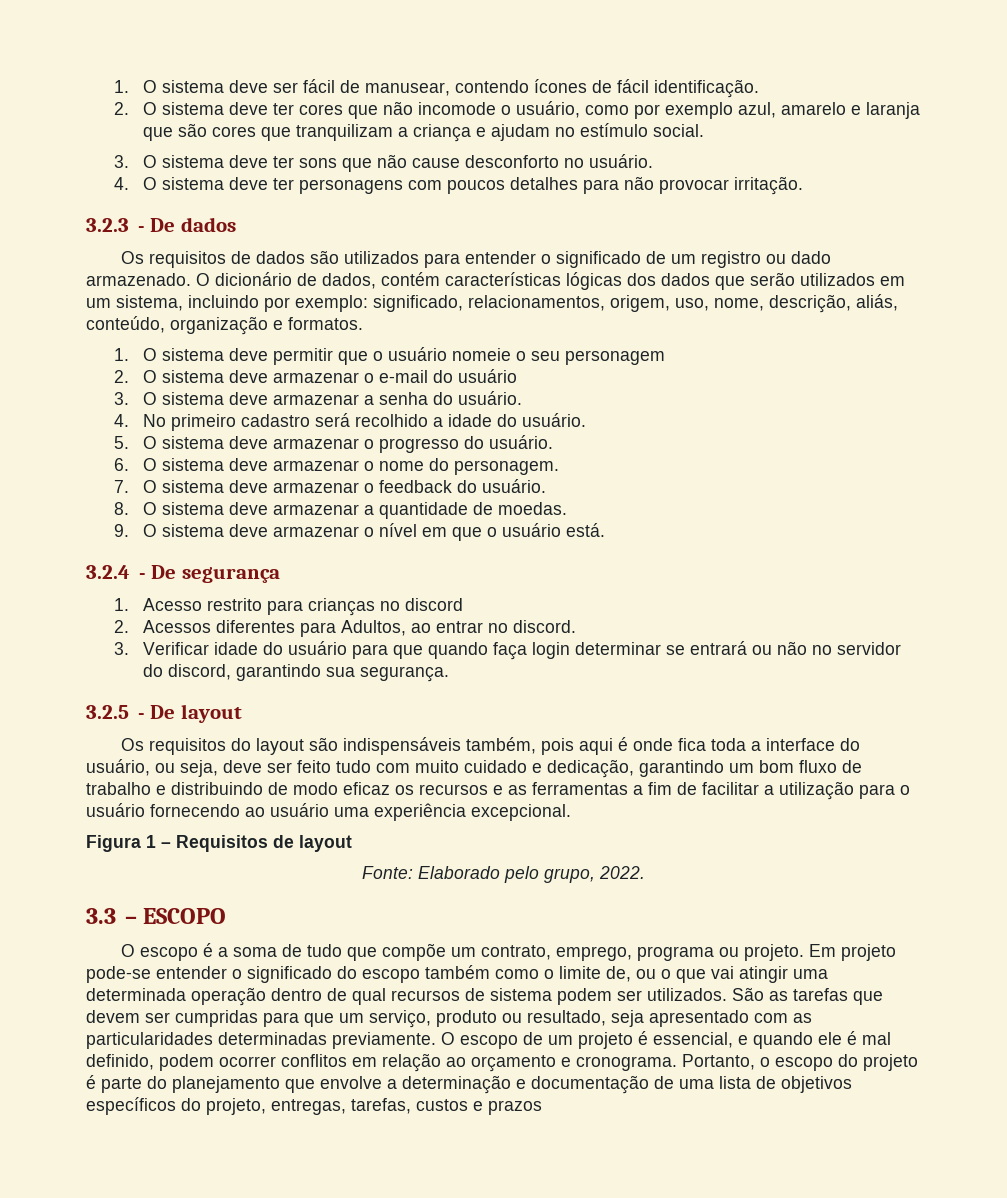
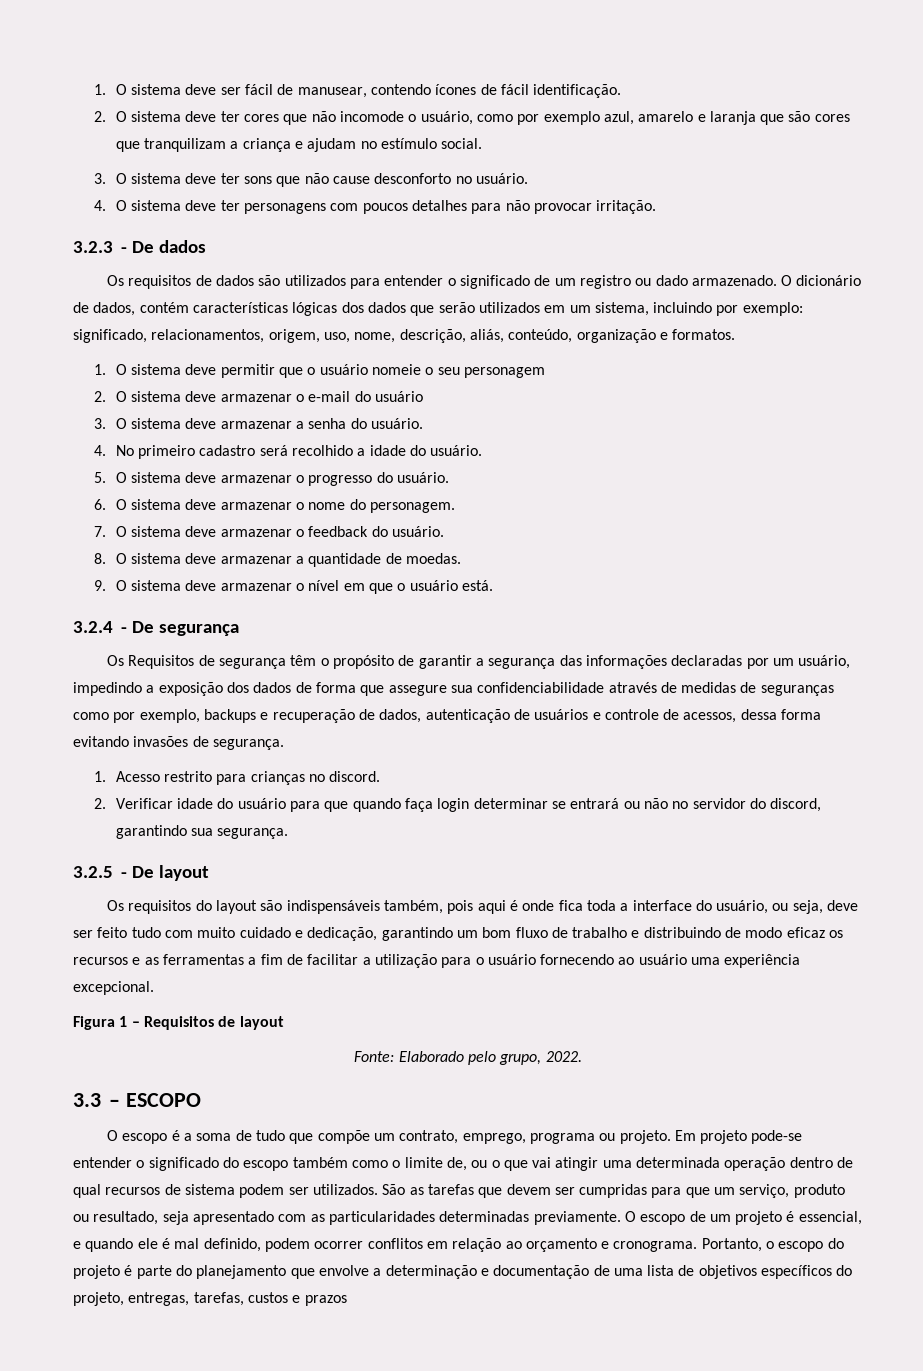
+ Os Requisitos de segurança têm o propósito de garantir a segurança das informações declaradas por um usuário, impedindo a exposição dos dados de forma que assegure sua confidenciabilidade através de medidas de seguranças como por exemplo, backups e recuperação de dados, autenticação de usuários e controle de acessos, dessa forma evitando invasões de segurança.
- 1. Acesso restrito para crianças no discord
- 2. Acessos diferentes para Adultos, ao entrar no discord.
+ 1. Acesso restrito para crianças no discord.
- 3. Verificar idade do usuário para que quando faça login determinar se entrará ou não no servidor do discord, garantindo sua segurança.
+ 2. Verificar idade do usuário para que quando faça login determinar se entrará ou não no servidor do discord, garantindo sua segurança.

